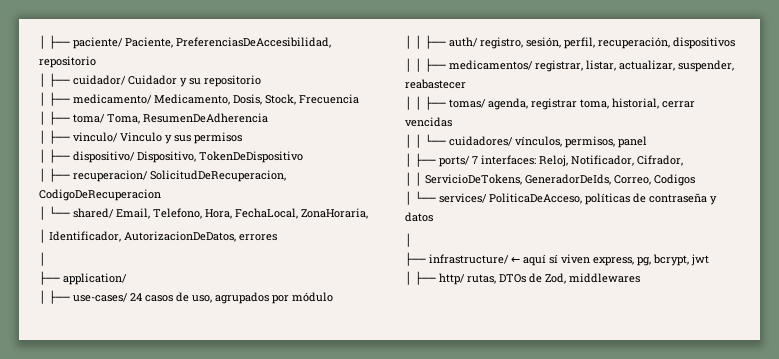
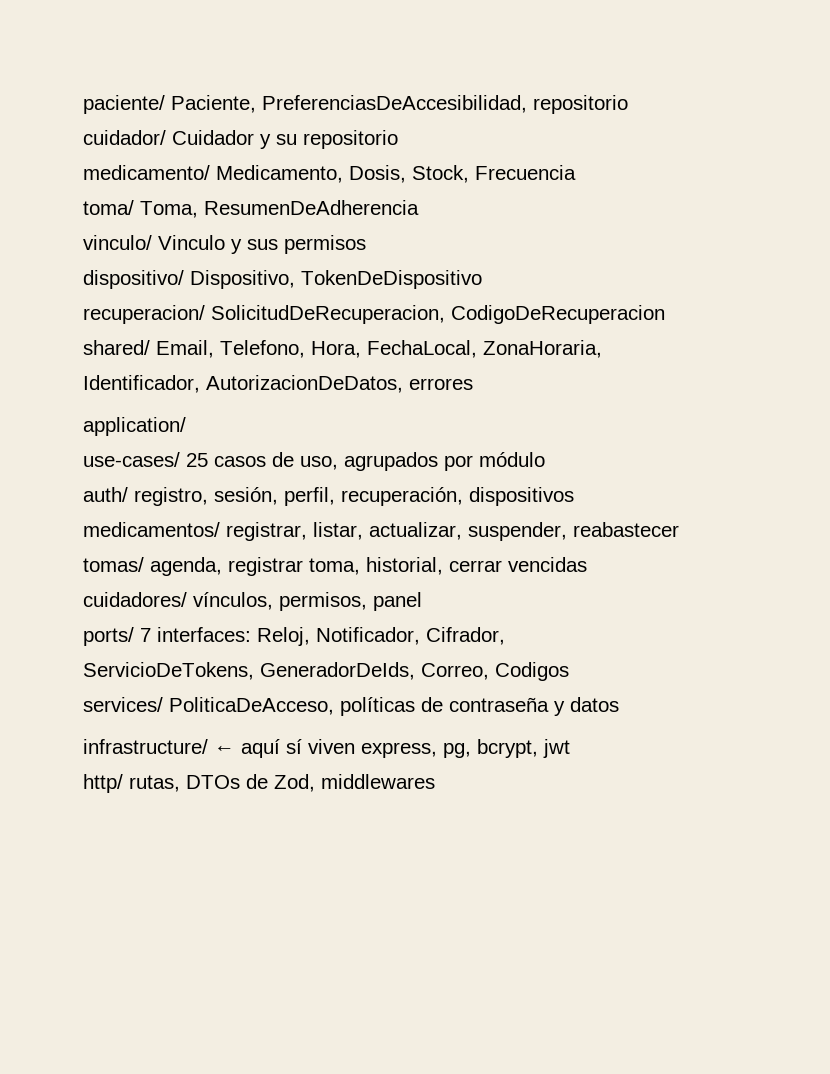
- │ ├── paciente/ Paciente, PreferenciasDeAccesibilidad, repositorio
+ paciente/ Paciente, PreferenciasDeAccesibilidad, repositorio
- │ ├── cuidador/ Cuidador y su repositorio
+ cuidador/ Cuidador y su repositorio
- │ ├── medicamento/ Medicamento, Dosis, Stock, Frecuencia
+ medicamento/ Medicamento, Dosis, Stock, Frecuencia
- │ ├── toma/ Toma, ResumenDeAdherencia
+ toma/ Toma, ResumenDeAdherencia
- │ ├── vinculo/ Vinculo y sus permisos
+ vinculo/ Vinculo y sus permisos
- │ ├── dispositivo/ Dispositivo, TokenDeDispositivo
+ dispositivo/ Dispositivo, TokenDeDispositivo
- │ ├── recuperacion/ SolicitudDeRecuperacion, CodigoDeRecuperacion
+ recuperacion/ SolicitudDeRecuperacion, CodigoDeRecuperacion
- │ └── shared/ Email, Telefono, Hora, FechaLocal, ZonaHoraria,
+ shared/ Email, Telefono, Hora, FechaLocal, ZonaHoraria,
- │ Identificador, AutorizacionDeDatos, errores
- │
- ├── application/
+ Identificador, AutorizacionDeDatos, errores
+ application/
- │ ├── use-cases/ 24 casos de uso, agrupados por módulo
+ use-cases/ 25 casos de uso, agrupados por módulo
- │ │ ├── auth/ registro, sesión, perfil, recuperación, dispositivos
+ auth/ registro, sesión, perfil, recuperación, dispositivos
- │ │ ├── medicamentos/ registrar, listar, actualizar, suspender, reabastecer
+ medicamentos/ registrar, listar, actualizar, suspender, reabastecer
- │ │ ├── tomas/ agenda, registrar toma, historial, cerrar vencidas
+ tomas/ agenda, registrar toma, historial, cerrar vencidas
- │ │ └── cuidadores/ vínculos, permisos, panel
+ cuidadores/ vínculos, permisos, panel
- │ ├── ports/ 7 interfaces: Reloj, Notificador, Cifrador,
+ ports/ 7 interfaces: Reloj, Notificador, Cifrador,
- │ │ ServicioDeTokens, GeneradorDeIds, Correo, Codigos
+ ServicioDeTokens, GeneradorDeIds, Correo, Codigos
- │ └── services/ PoliticaDeAcceso, políticas de contraseña y datos
- │
- ├── infrastructure/ ← aquí sí viven express, pg, bcrypt, jwt
+ services/ PoliticaDeAcceso, políticas de contraseña y datos
+ infrastructure/ ← aquí sí viven express, pg, bcrypt, jwt
- │ ├── http/ rutas, DTOs de Zod, middlewares
+ http/ rutas, DTOs de Zod, middlewares

